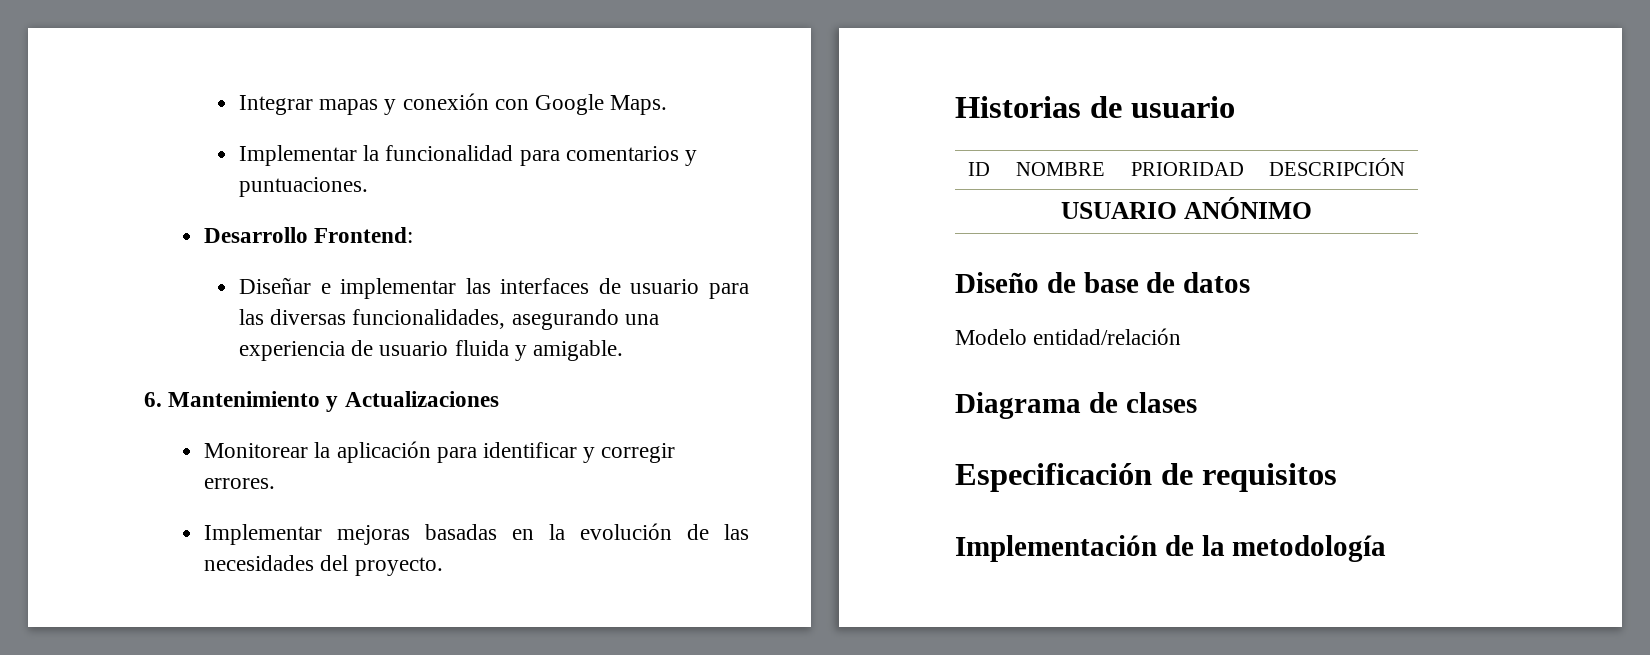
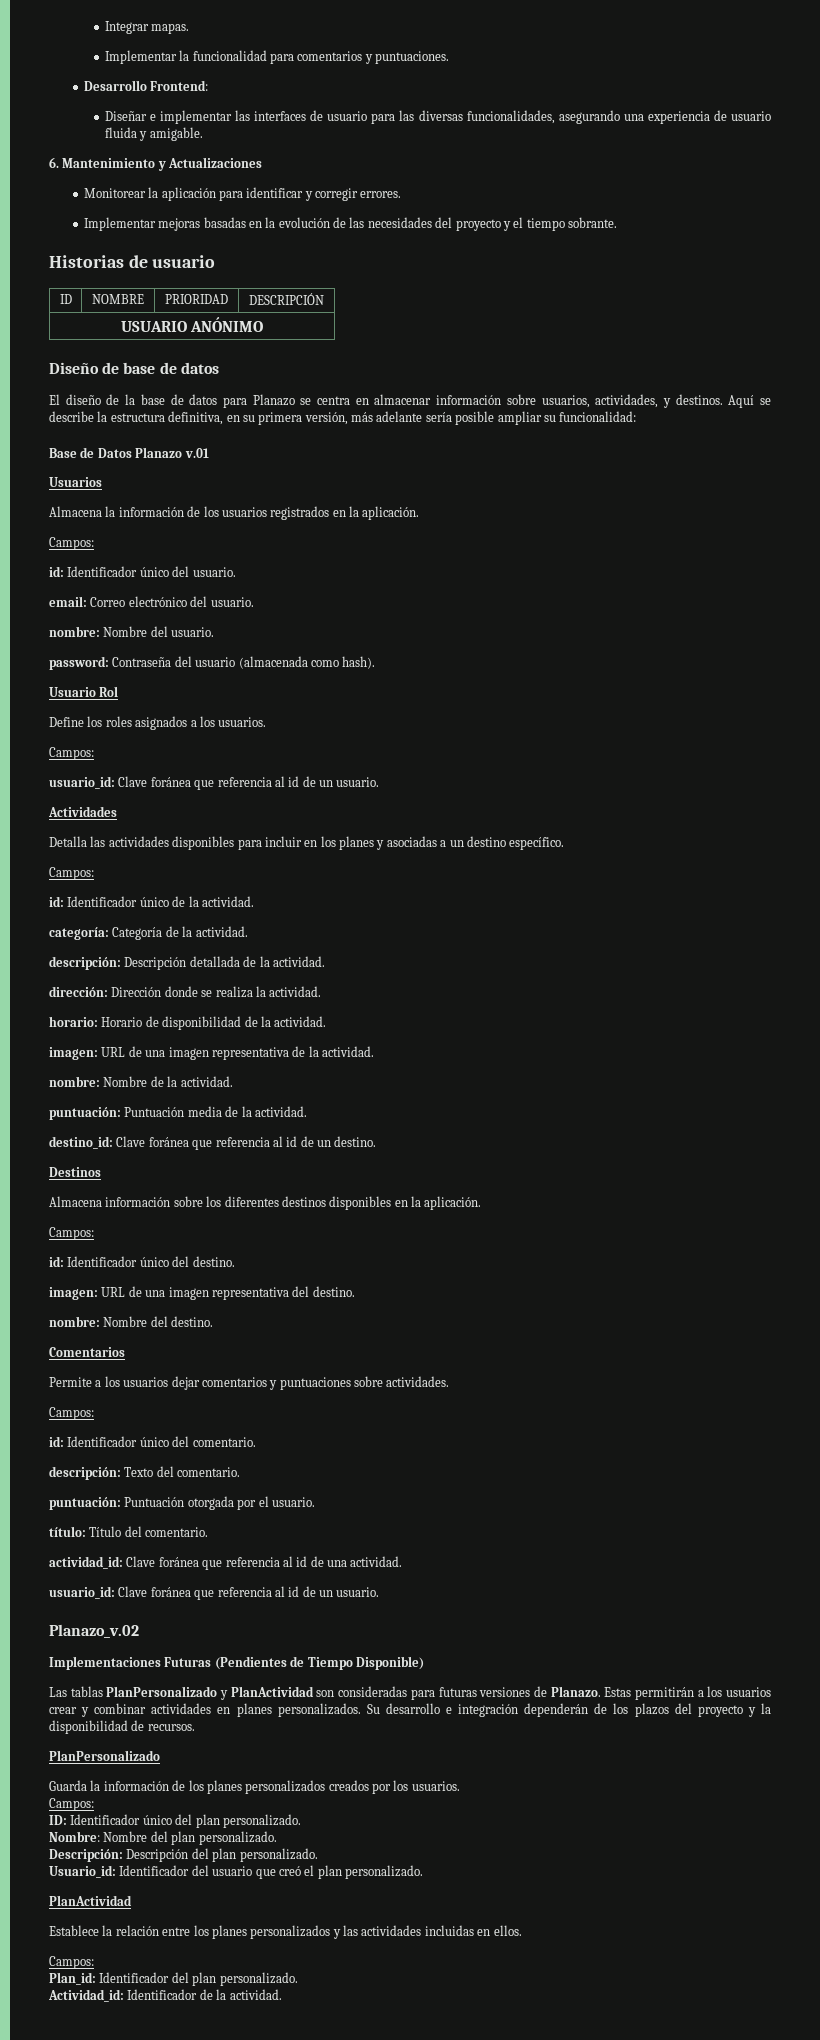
- Integrar mapas y conexión con Google Maps.
+ Integrar mapas.
- Implementar mejoras basadas en la evolución de las necesidades del proyecto.
+ Implementar mejoras basadas en la evolución de las necesidades del proyecto y el tiempo sobrante.
- Modelo entidad/relación
- Diagrama de clases
- Especificación de requisitos
- Implementación de la metodología
+ El diseño de la base de datos para Planazo se centra en almacenar información sobre usuarios, actividades, y destinos. Aquí se describe la estructura definitiva, en su primera versión, más adelante sería posible ampliar su funcionalidad:
+ Base de Datos Planazo v.01
+ Usuarios
+ Almacena la información de los usuarios registrados en la aplicación.
+ Campos:
+ id: Identificador único del usuario.
+ email: Correo electrónico del usuario.
+ nombre: Nombre del usuario.
+ password: Contraseña del usuario (almacenada como hash).
+ Usuario Rol
+ Define los roles asignados a los usuarios.
+ Campos:
+ usuario_id: Clave foránea que referencia al id de un usuario.
+ Actividades
+ Detalla las actividades disponibles para incluir en los planes y asociadas a un destino específico.
+ Campos:
+ id: Identificador único de la actividad.
+ categoría: Categoría de la actividad.
+ descripción: Descripción detallada de la actividad.
+ dirección: Dirección donde se realiza la actividad.
+ horario: Horario de disponibilidad de la actividad.
+ imagen: URL de una imagen representativa de la actividad.
+ nombre: Nombre de la actividad.
+ puntuación: Puntuación media de la actividad.
+ destino_id: Clave foránea que referencia al id de un destino.
+ Destinos
+ Almacena información sobre los diferentes destinos disponibles en la aplicación.
+ Campos:
+ id: Identificador único del destino.
+ imagen: URL de una imagen representativa del destino.
+ nombre: Nombre del destino.
+ Comentarios
+ Permite a los usuarios dejar comentarios y puntuaciones sobre actividades.
+ Campos:
+ id: Identificador único del comentario.
+ descripción: Texto del comentario.
+ puntuación: Puntuación otorgada por el usuario.
+ título: Título del comentario.
+ actividad_id: Clave foránea que referencia al id de una actividad.
+ usuario_id: Clave foránea que referencia al id de un usuario.
+ Planazo_v.02
+ Implementaciones Futuras (Pendientes de Tiempo Disponible)
+ Las tablas PlanPersonalizado y PlanActividad son consideradas para futuras versiones de Planazo. Estas permitirán a los usuarios crear y combinar actividades en planes personalizados. Su desarrollo e integración dependerán de los plazos del proyecto y la disponibilidad de recursos.
+ PlanPersonalizado
+ Guarda la información de los planes personalizados creados por los usuarios.
+ Campos:
+ ID: Identificador único del plan personalizado.
+ Nombre: Nombre del plan personalizado.
+ Descripción: Descripción del plan personalizado.
+ Usuario_id: Identificador del usuario que creó el plan personalizado.
+ PlanActividad
+ Establece la relación entre los planes personalizados y las actividades incluidas en ellos.
+ Campos:
+ Plan_id: Identificador del plan personalizado.
+ Actividad_id: Identificador de la actividad.

